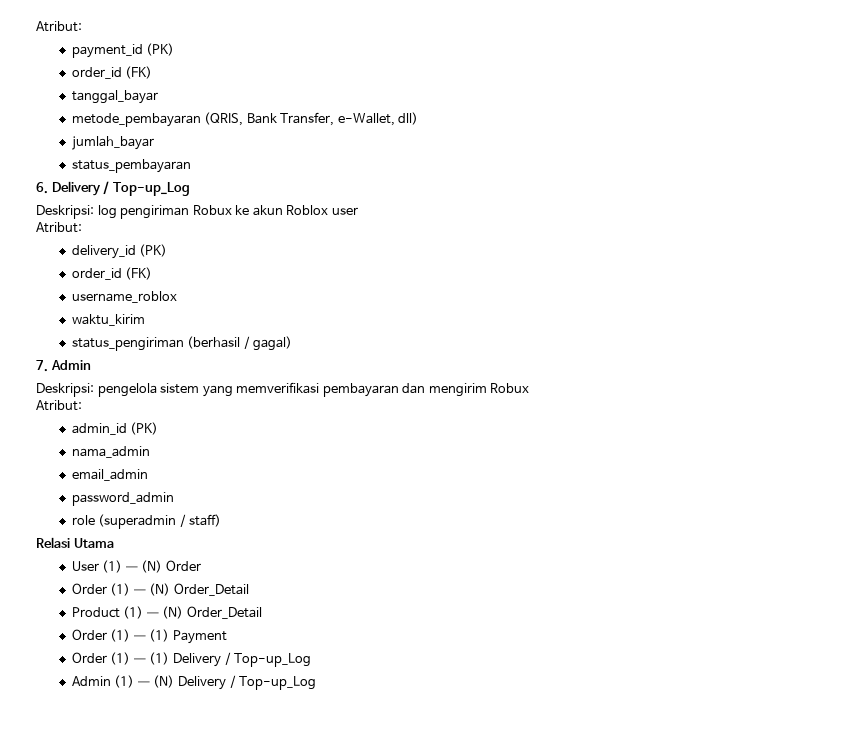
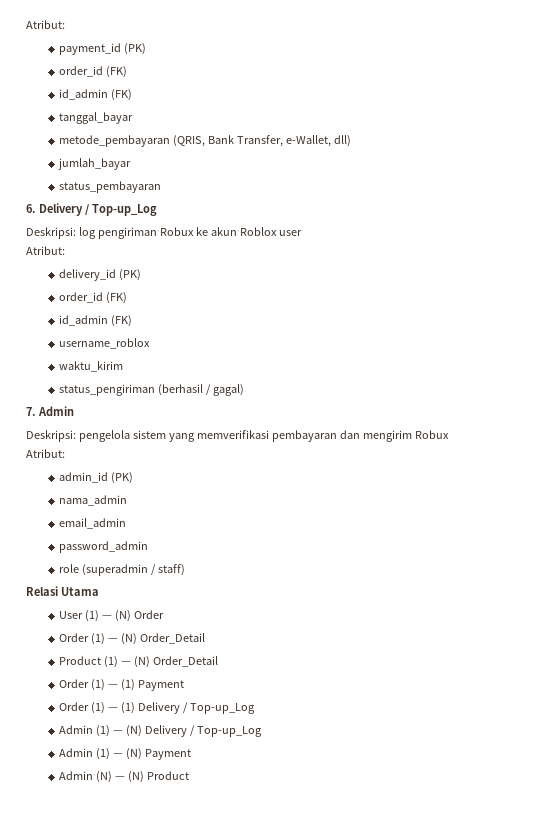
  payment_id (PK)
  order_id (FK)
+ id_admin (FK)
  delivery_id (PK)
  order_id (FK)
+ id_admin (FK)
+ Admin (1) — (N) Payment
+ Admin (N) — (N) Product

